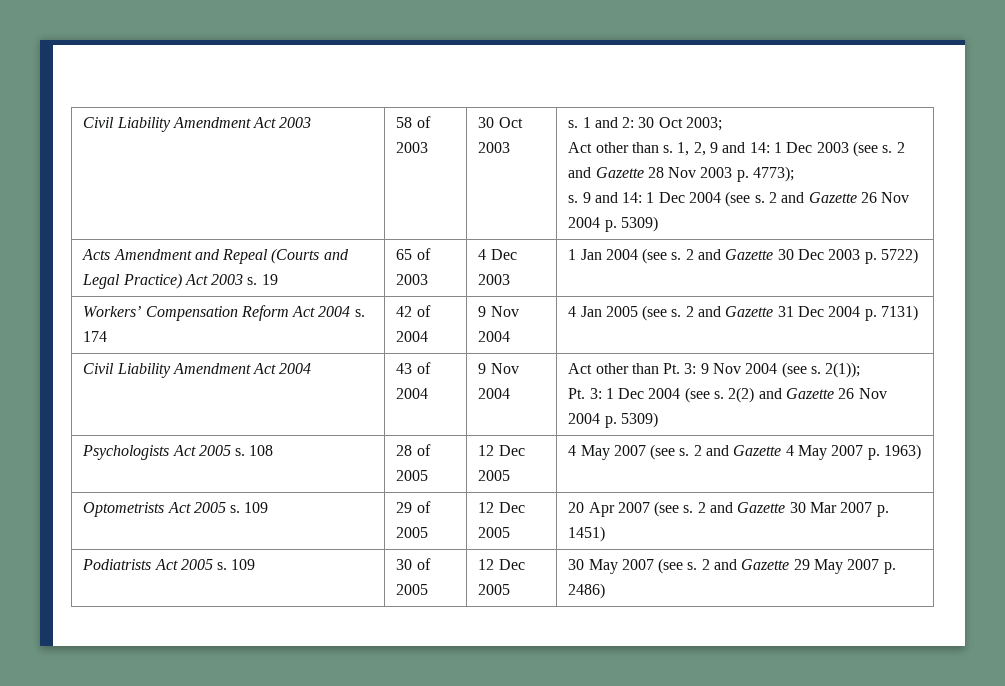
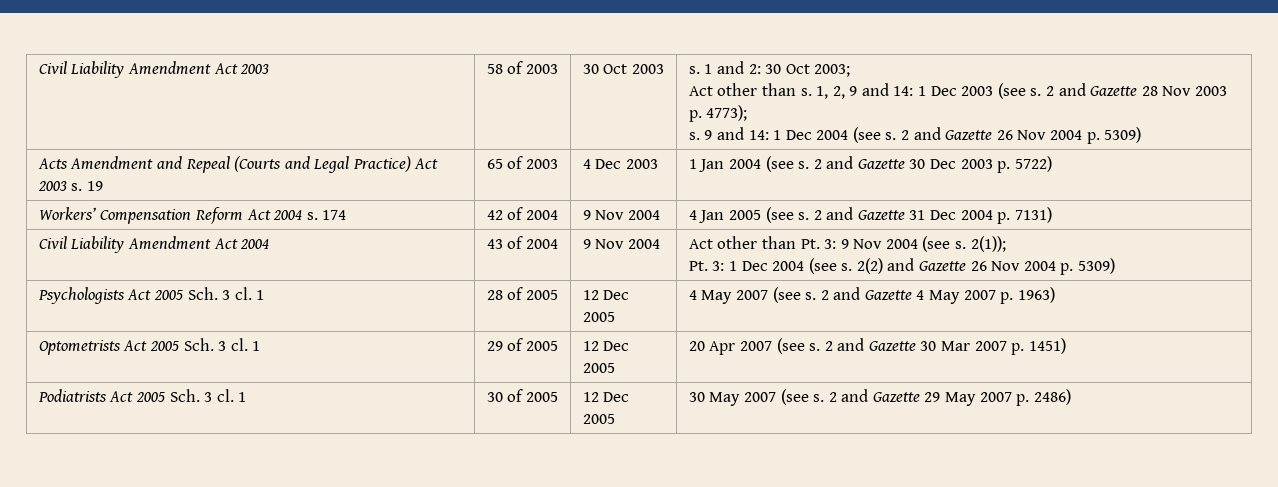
- Psychologists Act 2005 s. 108 | 28 of 2005 | 12 Dec 2005 | 4 May 2007 (see s. 2 and Gazette 4 May 2007 p. 1963)
+ Psychologists Act 2005 Sch. 3 cl. 1 | 28 of 2005 | 12 Dec 2005 | 4 May 2007 (see s. 2 and Gazette 4 May 2007 p. 1963)
- Optometrists Act 2005 s. 109 | 29 of 2005 | 12 Dec 2005 | 20 Apr 2007 (see s. 2 and Gazette 30 Mar 2007 p. 1451)
+ Optometrists Act 2005 Sch. 3 cl. 1 | 29 of 2005 | 12 Dec 2005 | 20 Apr 2007 (see s. 2 and Gazette 30 Mar 2007 p. 1451)
- Podiatrists Act 2005 s. 109 | 30 of 2005 | 12 Dec 2005 | 30 May 2007 (see s. 2 and Gazette 29 May 2007 p. 2486)
+ Podiatrists Act 2005 Sch. 3 cl. 1 | 30 of 2005 | 12 Dec 2005 | 30 May 2007 (see s. 2 and Gazette 29 May 2007 p. 2486)

